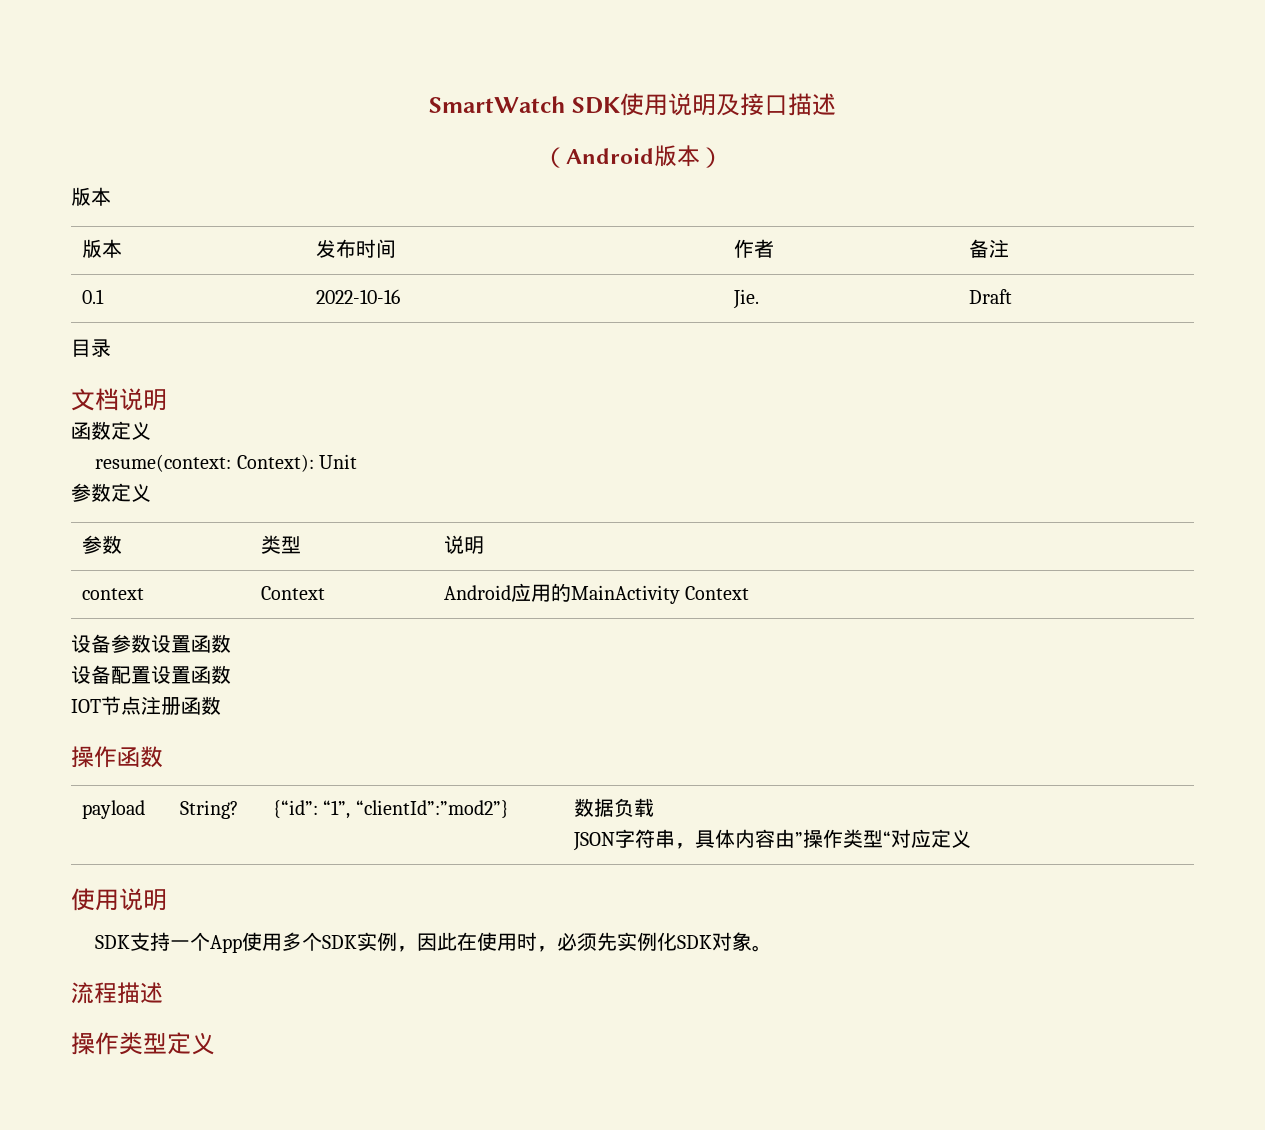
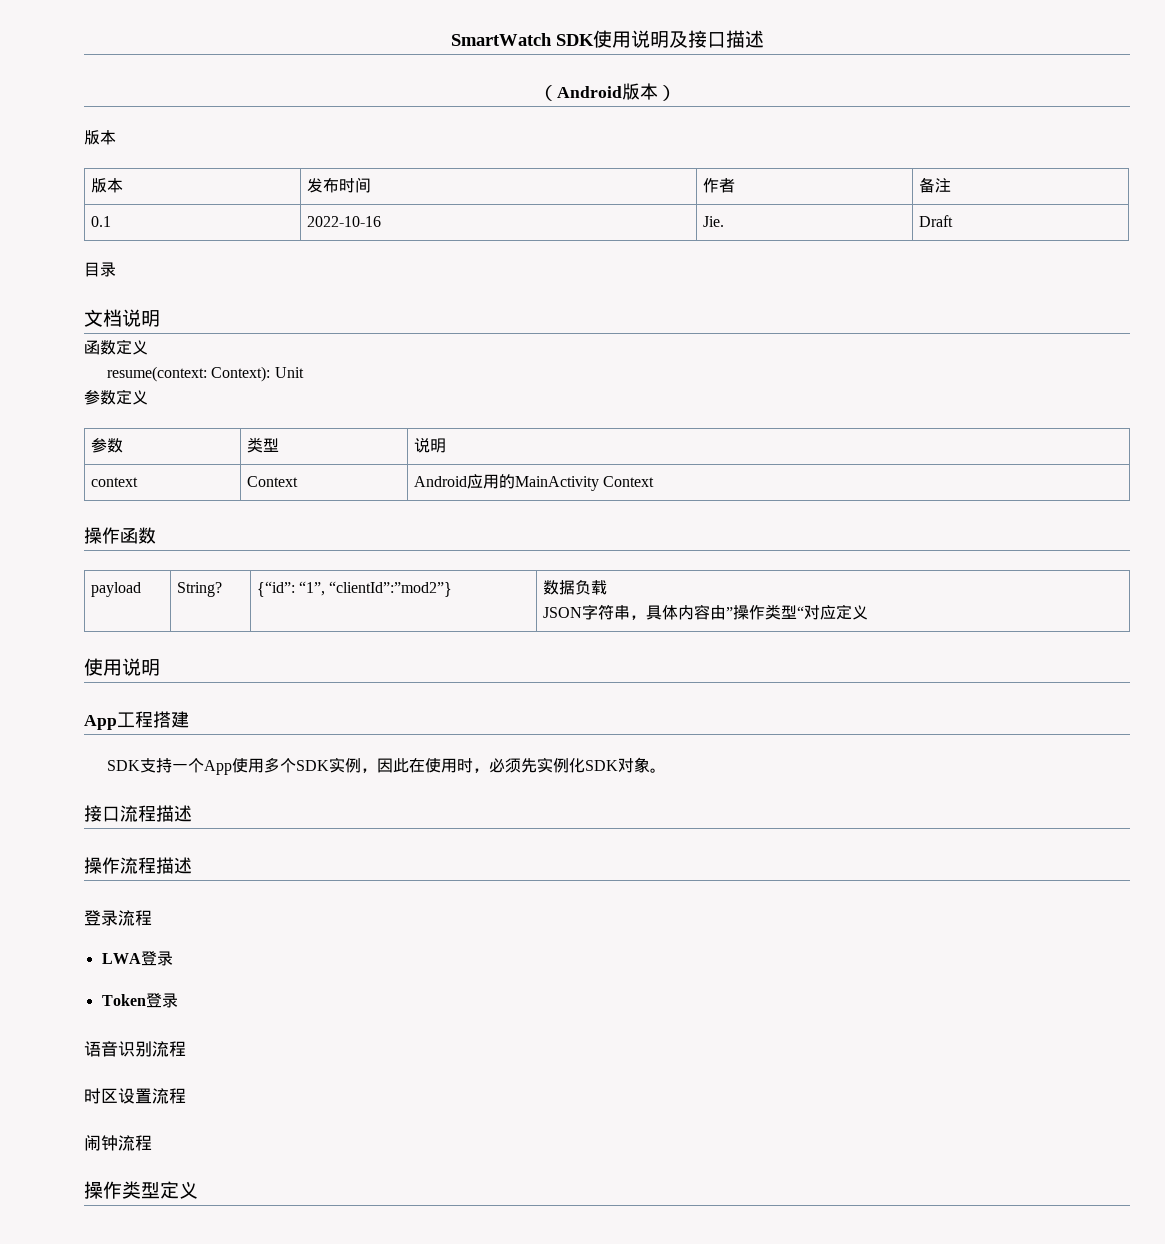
- 设备参数设置函数
- 设备配置设置函数
- IOT节点注册函数
+ App工程搭建
- 流程描述
+ 接口流程描述
+ 操作流程描述
+ 登录流程
+ LWA登录
+ Token登录
+ 语音识别流程
+ 时区设置流程
+ 闹钟流程

